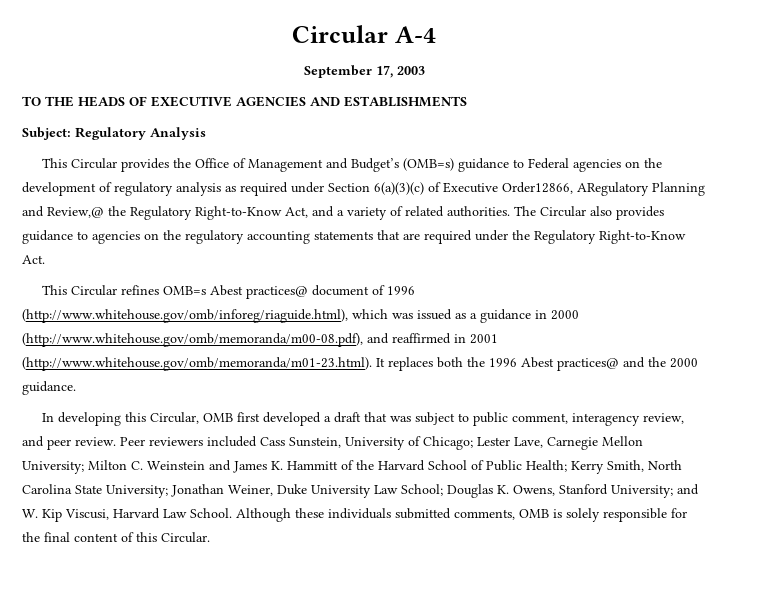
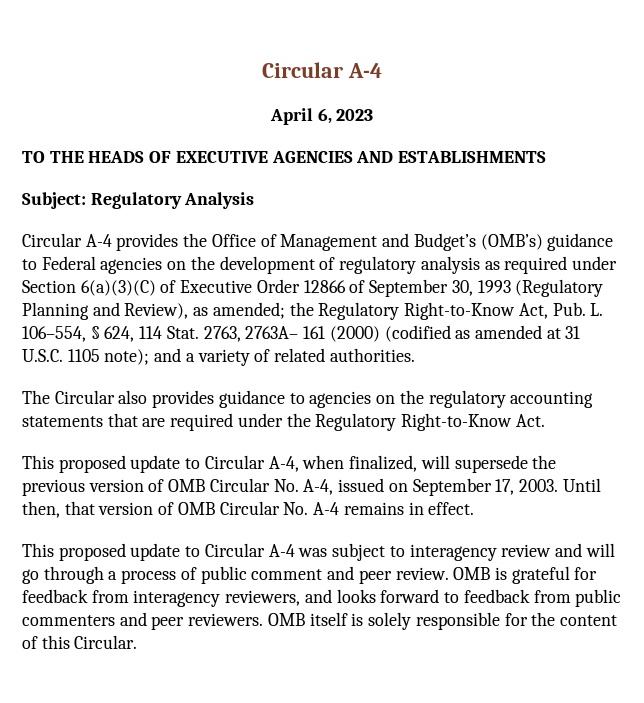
- September 17, 2003
+ April 6, 2023
- This Circular provides the Office of Management and Budget’s (OMB=s) guidance to Federal agencies on the development of regulatory analysis as required under Section 6(a)(3)(c) of Executive Order12866, ARegulatory Planning and Review,@ the Regulatory Right-to-Know Act, and a variety of related authorities. The Circular also provides guidance to agencies on the regulatory accounting statements that are required under the Regulatory Right-to-Know Act.
+ Circular A-4 provides the Office of Management and Budget’s (OMB’s) guidance to Federal agencies on the development of regulatory analysis as required under Section 6(a)(3)(C) of Executive Order 12866 of September 30, 1993 (Regulatory Planning and Review), as amended; the Regulatory Right-to-Know Act, Pub. L. 106–554, § 624, 114 Stat. 2763, 2763A– 161 (2000) (codified as amended at 31 U.S.C. 1105 note); and a variety of related authorities.
+ The Circular also provides guidance to agencies on the regulatory accounting statements that are required under the Regulatory Right-to-Know Act.
- This Circular refines OMB=s Abest practices@ document of 1996 (http://www.whitehouse.gov/omb/inforeg/riaguide.html), which was issued as a guidance in 2000 (http://www.whitehouse.gov/omb/memoranda/m00-08.pdf), and reaffirmed in 2001 (http://www.whitehouse.gov/omb/memoranda/m01-23.html). It replaces both the 1996 Abest practices@ and the 2000 guidance.
- In developing this Circular, OMB first developed a draft that was subject to public comment, interagency review, and peer review. Peer reviewers included Cass Sunstein, University of Chicago; Lester Lave, Carnegie Mellon University; Milton C. Weinstein and James K. Hammitt of the Harvard School of Public Health; Kerry Smith, North Carolina State University; Jonathan Weiner, Duke University Law School; Douglas K. Owens, Stanford University; and W. Kip Viscusi, Harvard Law School. Although these individuals submitted comments, OMB is solely responsible for the final content of this Circular.
+ This proposed update to Circular A-4, when finalized, will supersede the previous version of OMB Circular No. A-4, issued on September 17, 2003. Until then, that version of OMB Circular No. A-4 remains in effect.
+ This proposed update to Circular A-4 was subject to interagency review and will go through a process of public comment and peer review. OMB is grateful for feedback from interagency reviewers, and looks forward to feedback from public commenters and peer reviewers. OMB itself is solely responsible for the content of this Circular.

